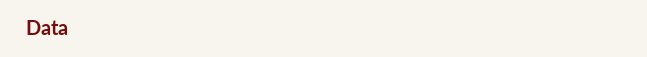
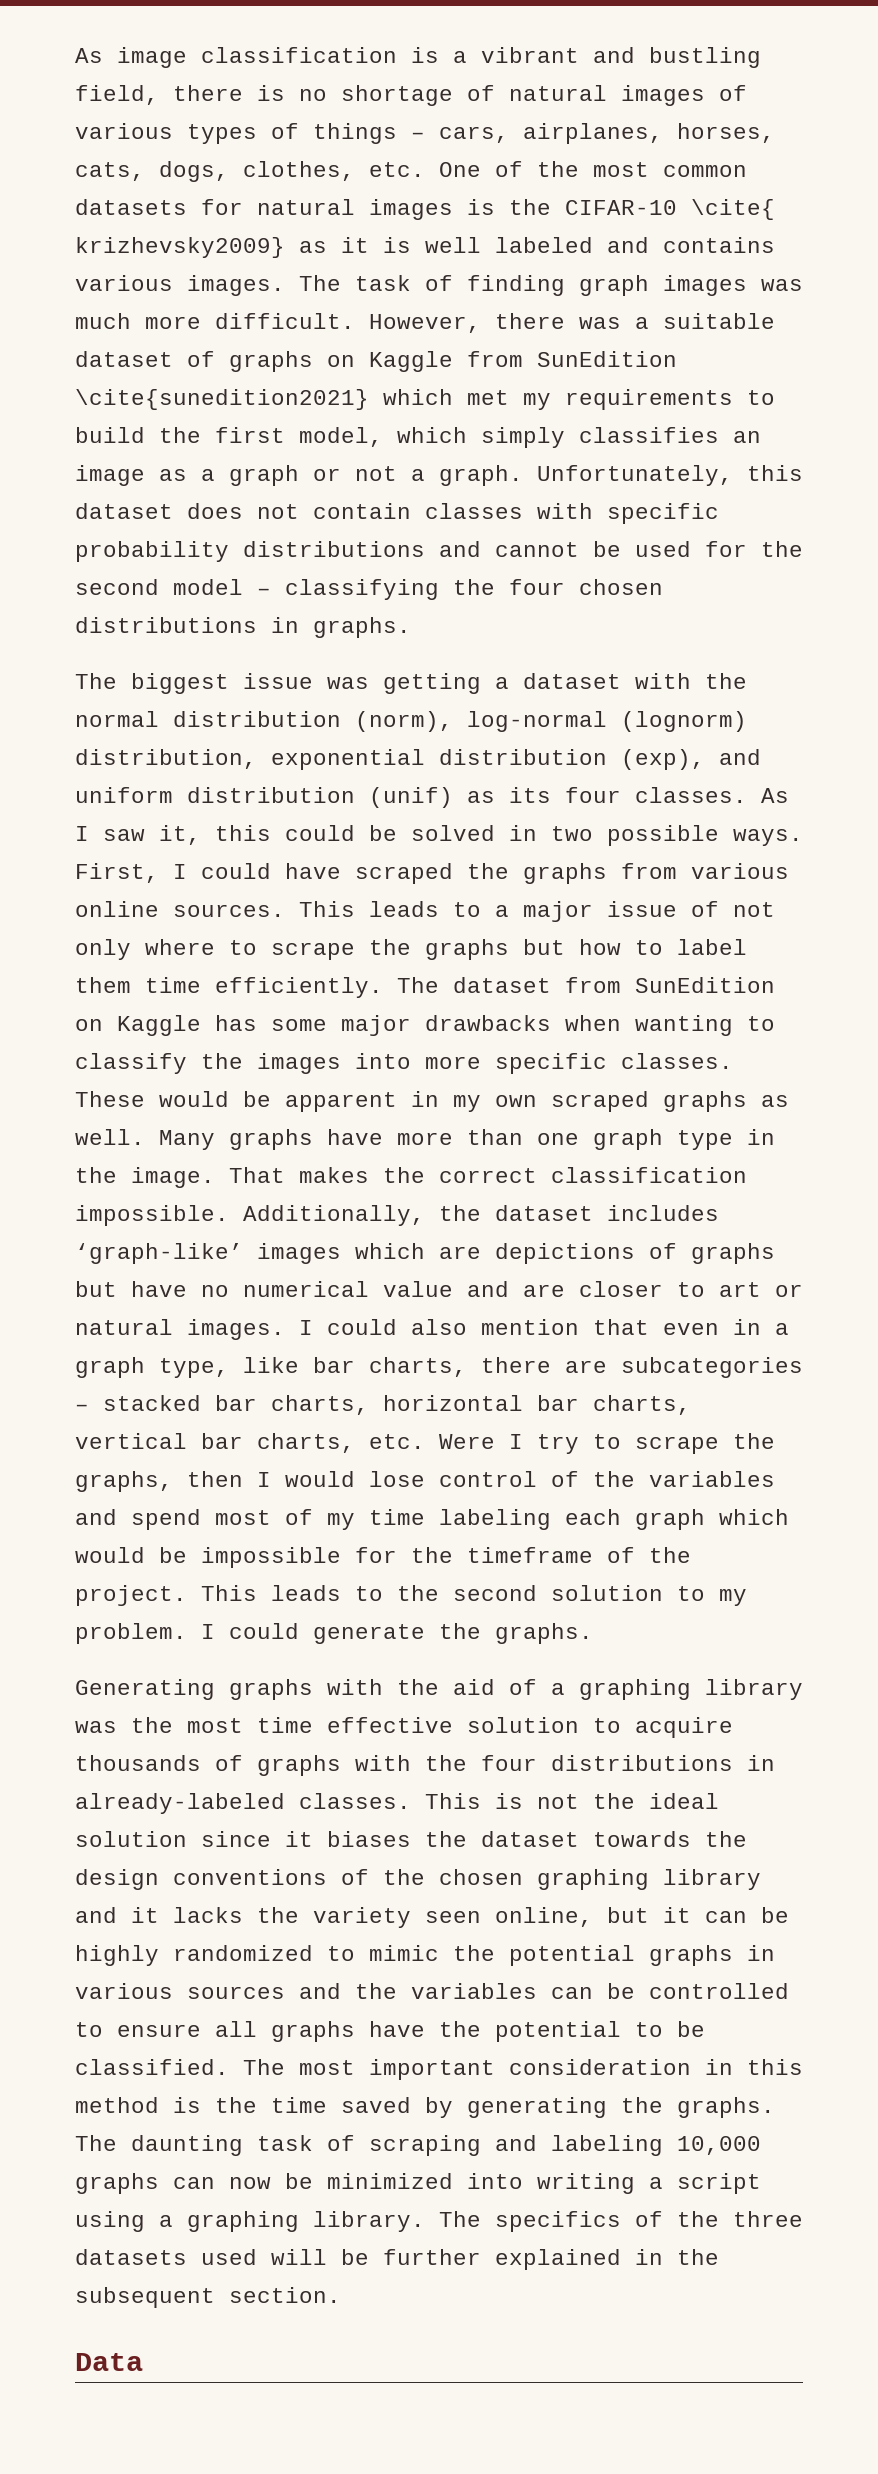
+ As image classification is a vibrant and bustling field, there is no shortage of natural images of various types of things – cars, airplanes, horses, cats, dogs, clothes, etc. One of the most common datasets for natural images is the CIFAR-10 \cite{ krizhevsky2009} as it is well labeled and contains various images. The task of finding graph images was much more difficult. However, there was a suitable dataset of graphs on Kaggle from SunEdition \cite{sunedition2021} which met my requirements to build the first model, which simply classifies an image as a graph or not a graph. Unfortunately, this dataset does not contain classes with specific probability distributions and cannot be used for the second model – classifying the four chosen distributions in graphs.
+ The biggest issue was getting a dataset with the normal distribution (norm), log-normal (lognorm) distribution, exponential distribution (exp), and uniform distribution (unif) as its four classes. As I saw it, this could be solved in two possible ways. First, I could have scraped the graphs from various online sources. This leads to a major issue of not only where to scrape the graphs but how to label them time efficiently. The dataset from SunEdition on Kaggle has some major drawbacks when wanting to classify the images into more specific classes. These would be apparent in my own scraped graphs as well. Many graphs have more than one graph type in the image. That makes the correct classification impossible. Additionally, the dataset includes ‘graph-like’ images which are depictions of graphs but have no numerical value and are closer to art or natural images. I could also mention that even in a graph type, like bar charts, there are subcategories – stacked bar charts, horizontal bar charts, vertical bar charts, etc. Were I try to scrape the graphs, then I would lose control of the variables and spend most of my time labeling each graph which would be impossible for the timeframe of the project. This leads to the second solution to my problem. I could generate the graphs.
+ Generating graphs with the aid of a graphing library was the most time effective solution to acquire thousands of graphs with the four distributions in already-labeled classes. This is not the ideal solution since it biases the dataset towards the design conventions of the chosen graphing library and it lacks the variety seen online, but it can be highly randomized to mimic the potential graphs in various sources and the variables can be controlled to ensure all graphs have the potential to be classified. The most important consideration in this method is the time saved by generating the graphs. The daunting task of scraping and labeling 10,000 graphs can now be minimized into writing a script using a graphing library. The specifics of the three datasets used will be further explained in the subsequent section.

